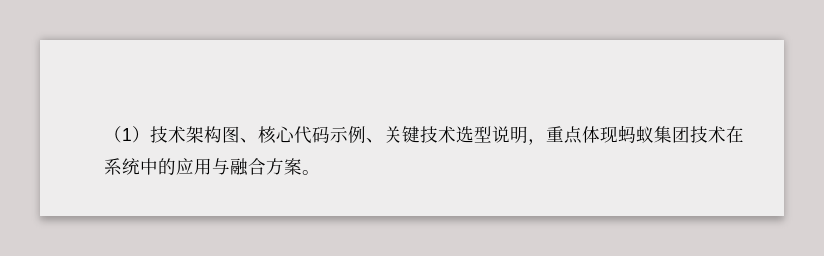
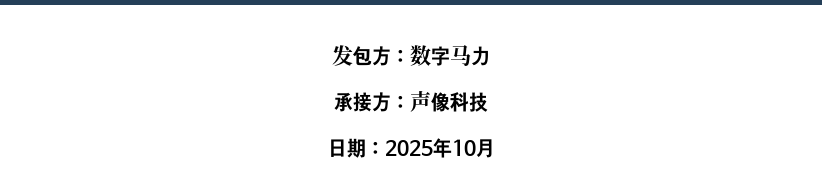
- （1）技术架构图、核心代码示例、关键技术选型说明，重点体现蚂蚁集团技术在系统中的应用与融合方案。
+ 发包方：数字马力
+ 承接方：声像科技
+ 日期：2025年10月

